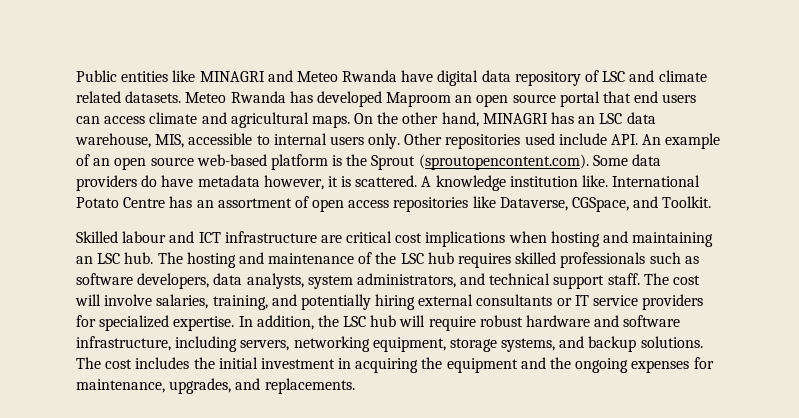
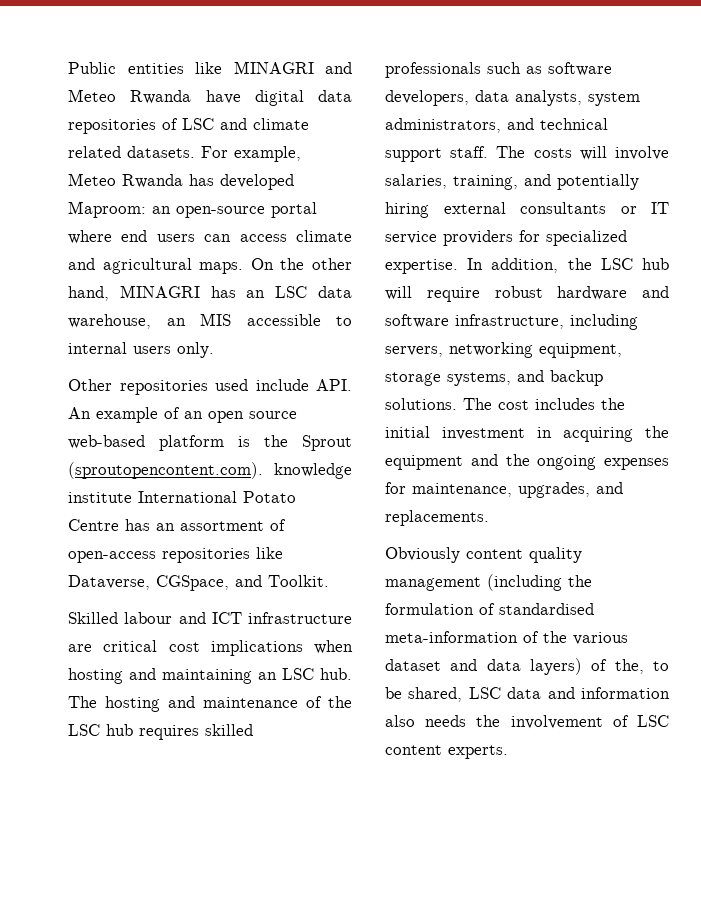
- Public entities like MINAGRI and Meteo Rwanda have digital data repository of LSC and climate related datasets.
+ Public entities like MINAGRI and Meteo Rwanda have digital data repositories of LSC and climate related datasets.
- Meteo Rwanda has developed Maproom an open source portal that end users can access climate and agricultural maps.
+ For example, Meteo Rwanda has developed Maproom: an open-source portal where end users can access climate and agricultural maps.
- On the other hand, MINAGRI has an LSC data warehouse, MIS, accessible to internal users only. Other repositories used include API. An example of an open source web-based platform is the Sprout (sproutopencontent.com). Some data providers do have metadata however, it is scattered. A knowledge institution like. International Potato Centre has an assortment of open access repositories like Dataverse, CGSpace, and Toolkit.
+ On the other hand, MINAGRI has an LSC data warehouse, an MIS accessible to internal users only.
+ Other repositories used include API. An example of an open source web-based platform is the Sprout (sproutopencontent.com). knowledge institute International Potato Centre has an assortment of open-access repositories like Dataverse, CGSpace, and Toolkit.
- The cost will involve salaries, training, and potentially hiring external consultants or IT service providers for specialized expertise.
+ The costs will involve salaries, training, and potentially hiring external consultants or IT service providers for specialized expertise.
+ Obviously content quality management (including the formulation of standardised meta-information of the various dataset and data layers) of the, to be shared, LSC data and information also needs the involvement of LSC content experts.

